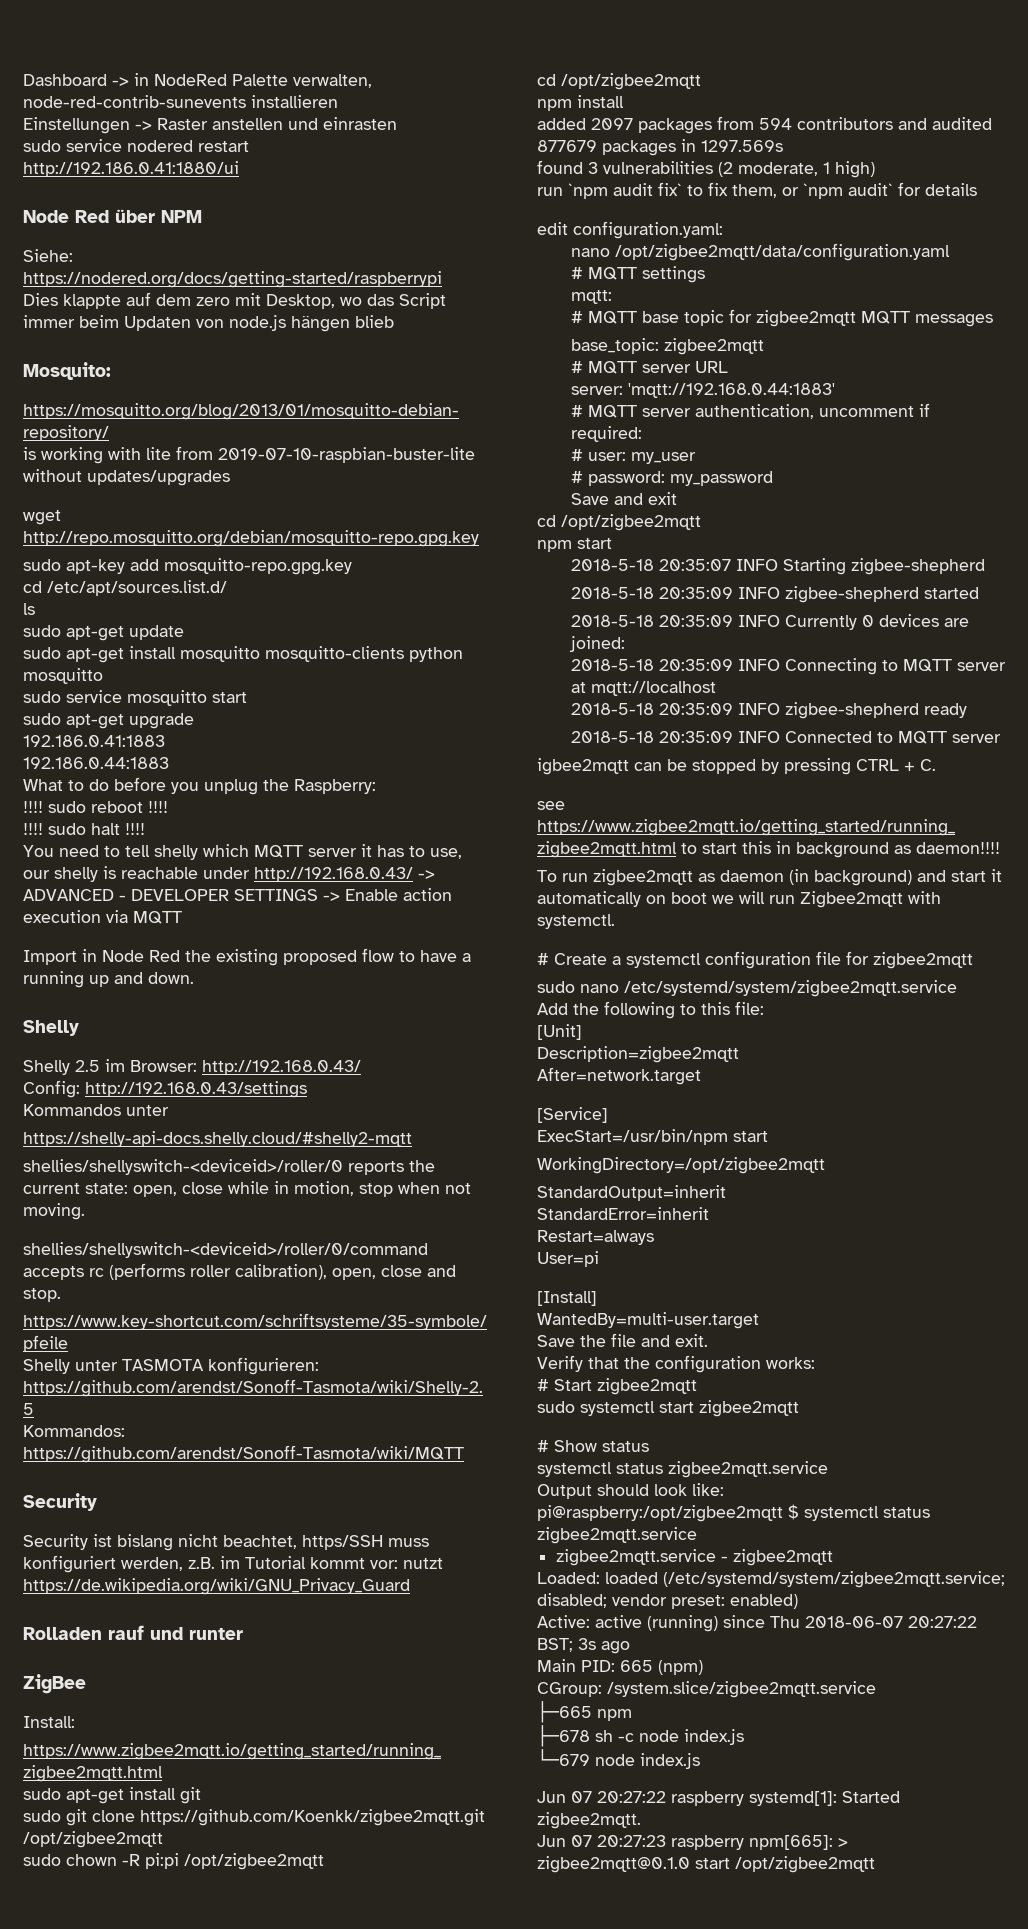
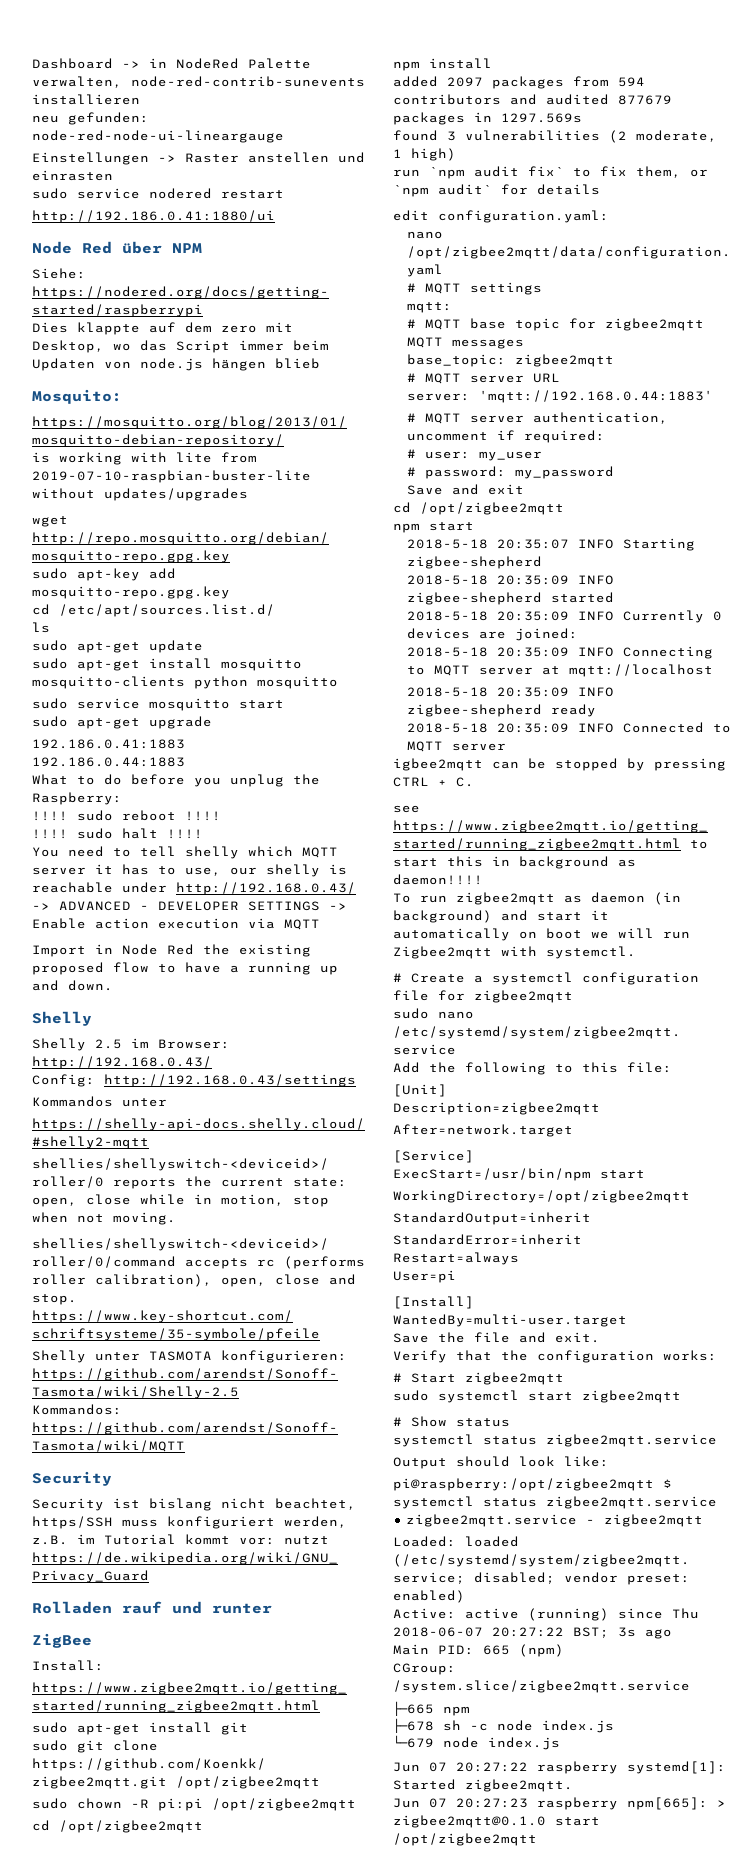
+ neu gefunden: node-red-node-ui-lineargauge

